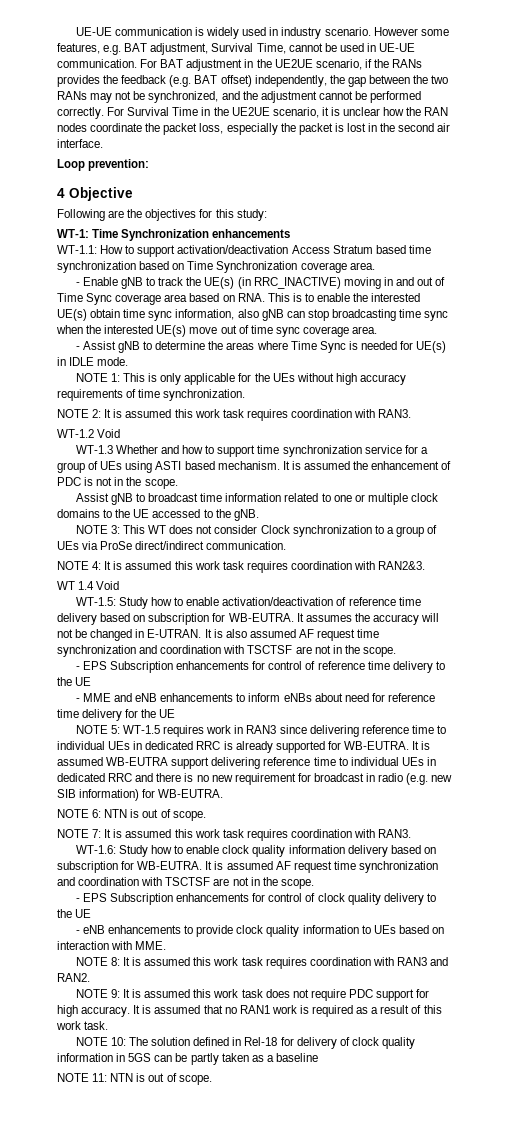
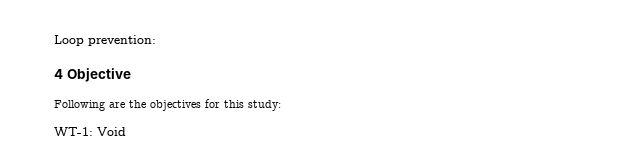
- UE-UE communication is widely used in industry scenario. However some features, e.g. BAT adjustment, Survival Time, cannot be used in UE-UE communication. For BAT adjustment in the UE2UE scenario, if the RANs provides the feedback (e.g. BAT offset) independently, the gap between the two RANs may not be synchronized, and the adjustment cannot be performed correctly. For Survival Time in the UE2UE scenario, it is unclear how the RAN nodes coordinate the packet loss, especially the packet is lost in the second air interface.
- WT-1: Time Synchronization enhancements
- WT-1.1: How to support activation/deactivation Access Stratum based time synchronization based on Time Synchronization coverage area.
- - Enable gNB to track the UE(s) (in RRC_INACTIVE) moving in and out of Time Sync coverage area based on RNA. This is to enable the interested UE(s) obtain time sync information, also gNB can stop broadcasting time sync when the interested UE(s) move out of time sync coverage area.
- - Assist gNB to determine the areas where Time Sync is needed for UE(s) in IDLE mode.
- NOTE 1: This is only applicable for the UEs without high accuracy requirements of time synchronization.
- NOTE 2: It is assumed this work task requires coordination with RAN3.
- WT-1.2 Void
- WT-1.3 Whether and how to support time synchronization service for a group of UEs using ASTI based mechanism. It is assumed the enhancement of PDC is not in the scope.
- Assist gNB to broadcast time information related to one or multiple clock domains to the UE accessed to the gNB.
- NOTE 3: This WT does not consider Clock synchronization to a group of UEs via ProSe direct/indirect communication.
- NOTE 4: It is assumed this work task requires coordination with RAN2&3.
- WT 1.4 Void
- WT-1.5: Study how to enable activation/deactivation of reference time delivery based on subscription for WB-EUTRA. It assumes the accuracy will not be changed in E-UTRAN. It is also assumed AF request time synchronization and coordination with TSCTSF are not in the scope.
- - EPS Subscription enhancements for control of reference time delivery to the UE
- - MME and eNB enhancements to inform eNBs about need for reference time delivery for the UE
- NOTE 5: WT-1.5 requires work in RAN3 since delivering reference time to individual UEs in dedicated RRC is already supported for WB-EUTRA. It is assumed WB-EUTRA support delivering reference time to individual UEs in dedicated RRC and there is no new requirement for broadcast in radio (e.g. new SIB information) for WB-EUTRA.
- NOTE 6: NTN is out of scope.
- NOTE 7: It is assumed this work task requires coordination with RAN3.
- WT-1.6: Study how to enable clock quality information delivery based on subscription for WB-EUTRA. It is assumed AF request time synchronization and coordination with TSCTSF are not in the scope.
- - EPS Subscription enhancements for control of clock quality delivery to the UE
- - eNB enhancements to provide clock quality information to UEs based on interaction with MME.
- NOTE 8: It is assumed this work task requires coordination with RAN3 and RAN2.
- NOTE 9: It is assumed this work task does not require PDC support for high accuracy. It is assumed that no RAN1 work is required as a result of this work task.
- NOTE 10: The solution defined in Rel-18 for delivery of clock quality information in 5GS can be partly taken as a baseline
- NOTE 11: NTN is out of scope.
+ WT-1: Void

